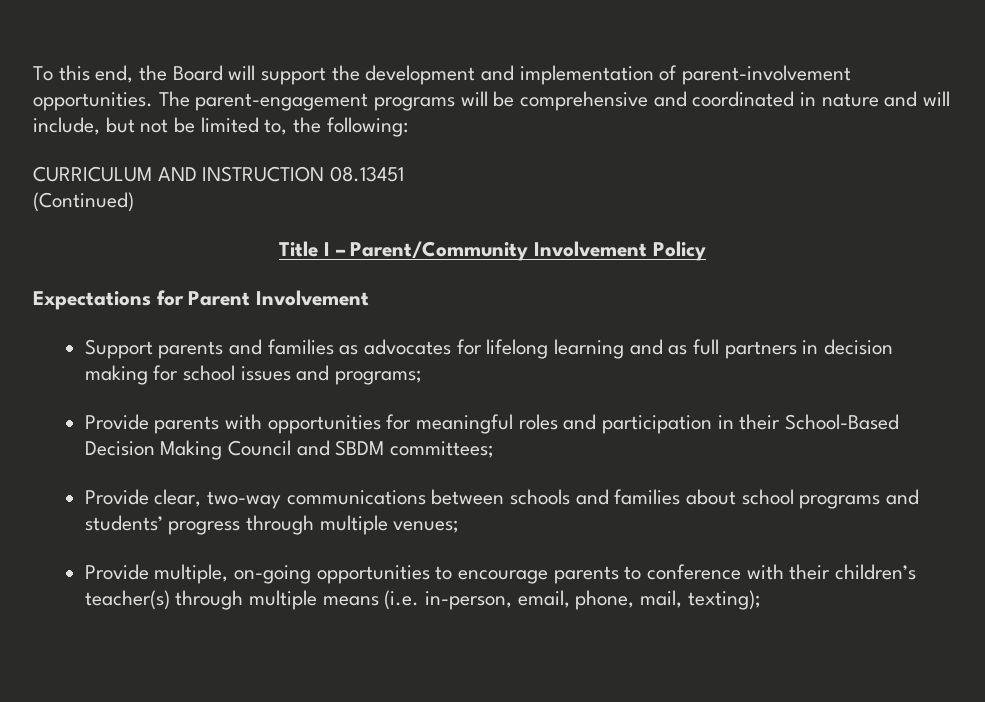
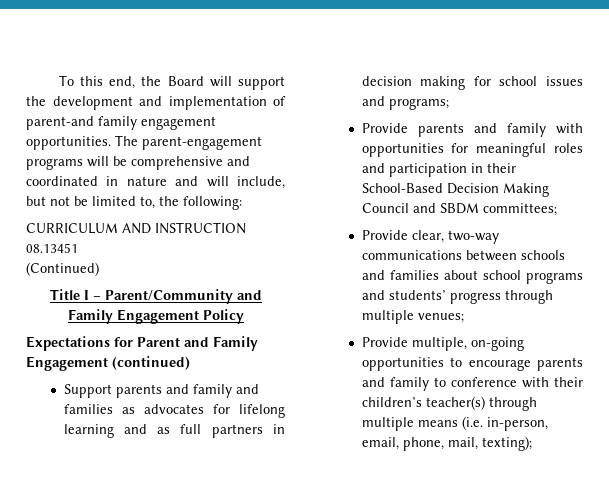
- To this end, the Board will support the development and implementation of parent-involvement opportunities.
+ To this end, the Board will support the development and implementation of parent-and family engagement opportunities.
- Title I – Parent/Community Involvement Policy
+ Title I – Parent/Community and Family Engagement Policy
- Expectations for Parent Involvement
+ Expectations for Parent and Family Engagement (continued)
- Support parents and families as advocates for lifelong learning and as full partners in decision making for school issues and programs;
+ Support parents and family and families as advocates for lifelong learning and as full partners in decision making for school issues and programs;
- Provide parents with opportunities for meaningful roles and participation in their School-Based Decision Making Council and SBDM committees;
+ Provide parents and family with opportunities for meaningful roles and participation in their School-Based Decision Making Council and SBDM committees;
- Provide multiple, on-going opportunities to encourage parents to conference with their children’s teacher(s) through multiple means (i.e. in-person, email, phone, mail, texting);
+ Provide multiple, on-going opportunities to encourage parents and family to conference with their children’s teacher(s) through multiple means (i.e. in-person, email, phone, mail, texting);

